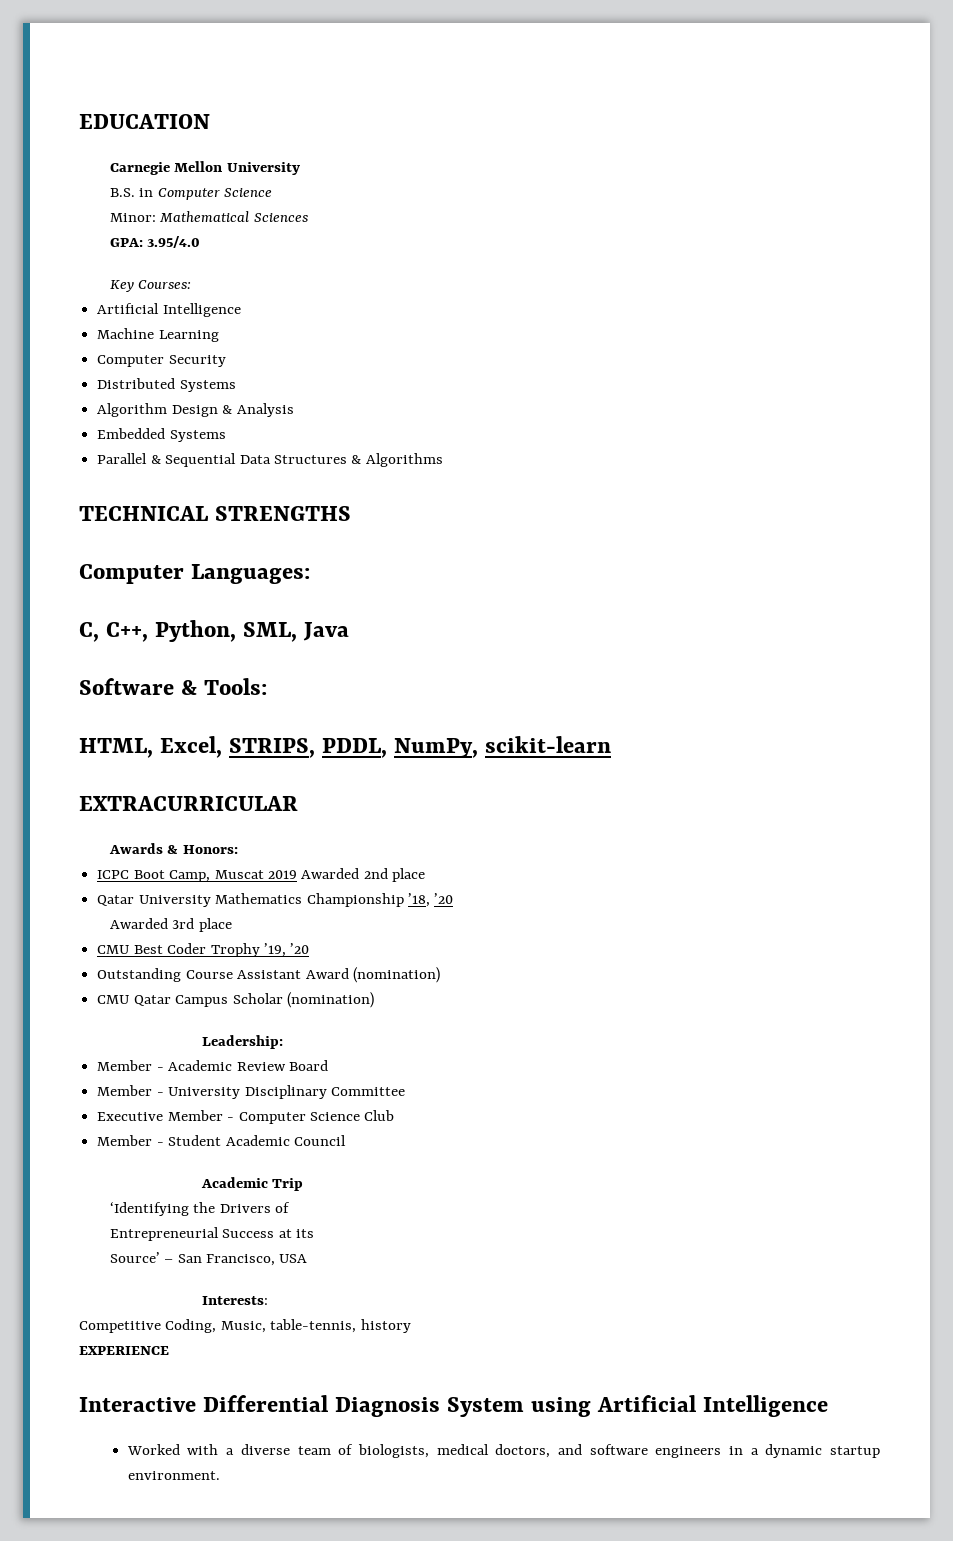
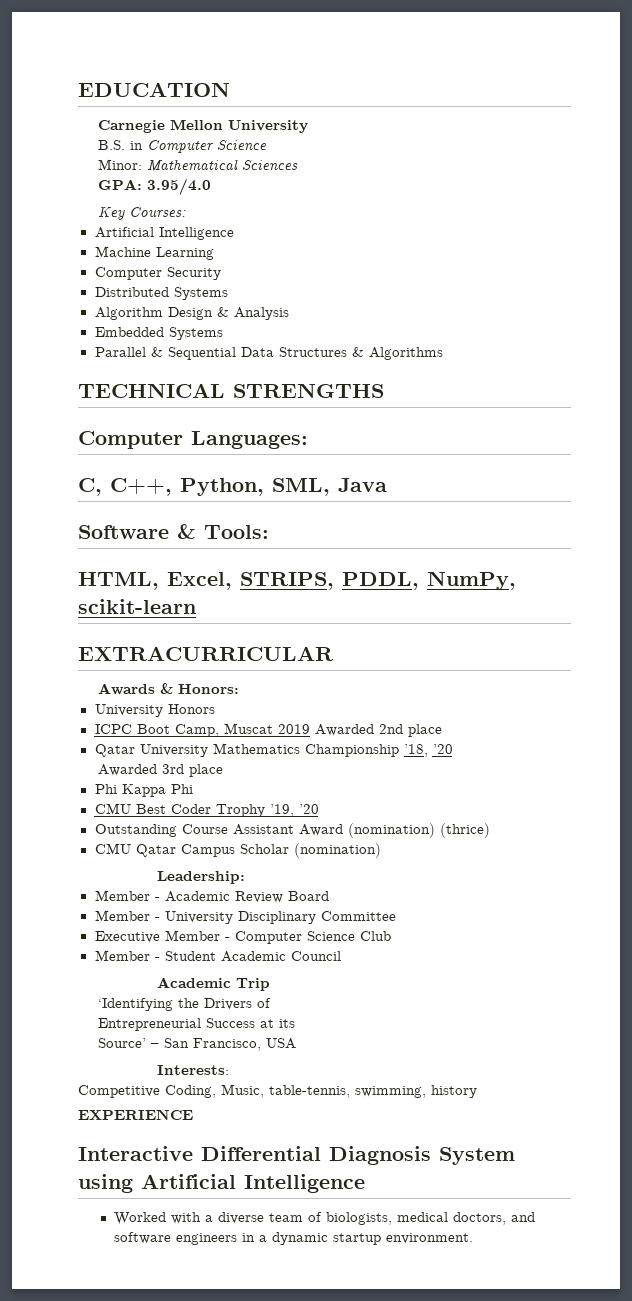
+ University Honors
+ Phi Kappa Phi
- Outstanding Course Assistant Award (nomination)
+ Outstanding Course Assistant Award (nomination) (thrice)
- Competitive Coding, Music, table-tennis, history
+ Competitive Coding, Music, table-tennis, swimming, history

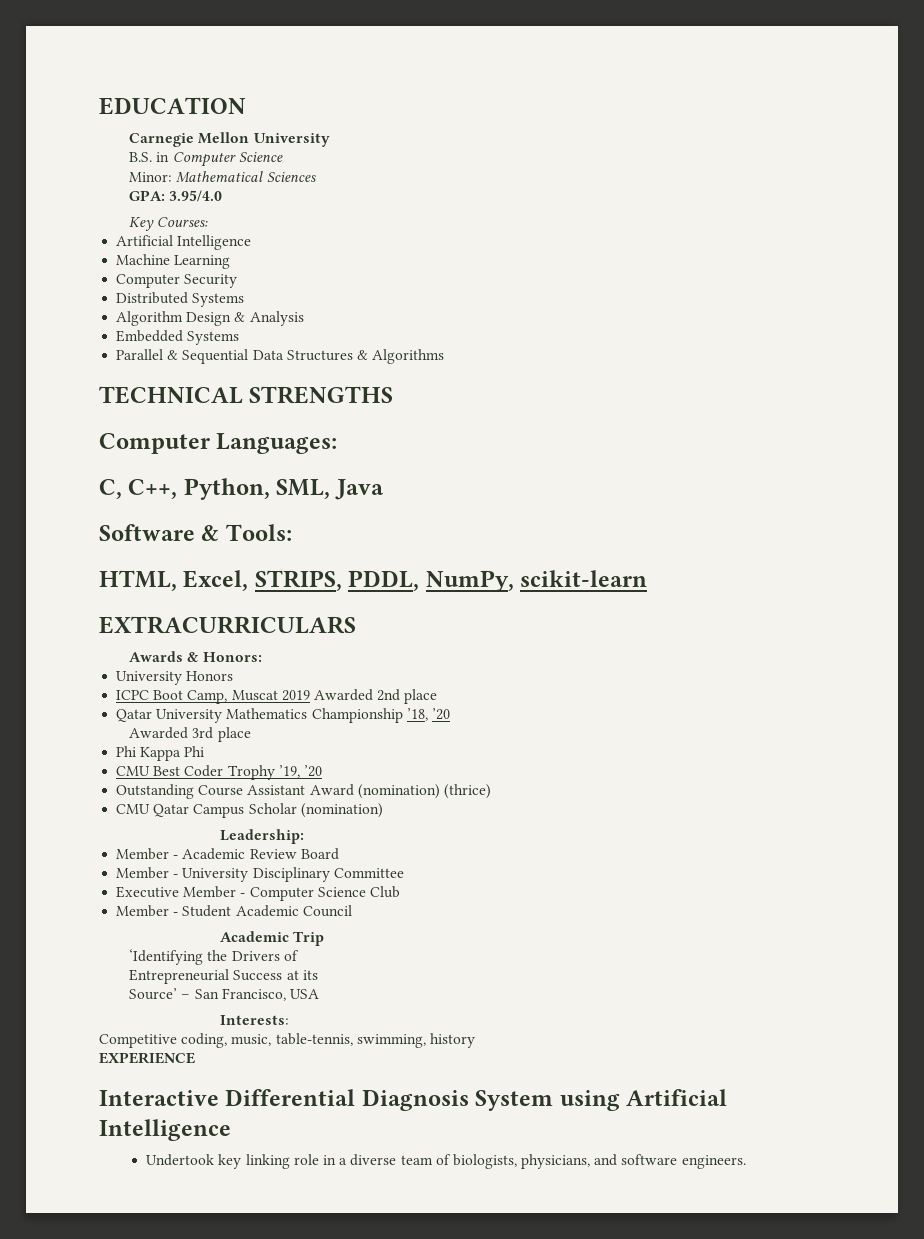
- EXTRACURRICULAR
+ EXTRACURRICULARS
- Competitive Coding, Music, table-tennis, swimming, history
+ Competitive coding, music, table-tennis, swimming, history
- Worked with a diverse team of biologists, medical doctors, and software engineers in a dynamic startup environment.
+ Undertook key linking role in a diverse team of biologists, physicians, and software engineers.

